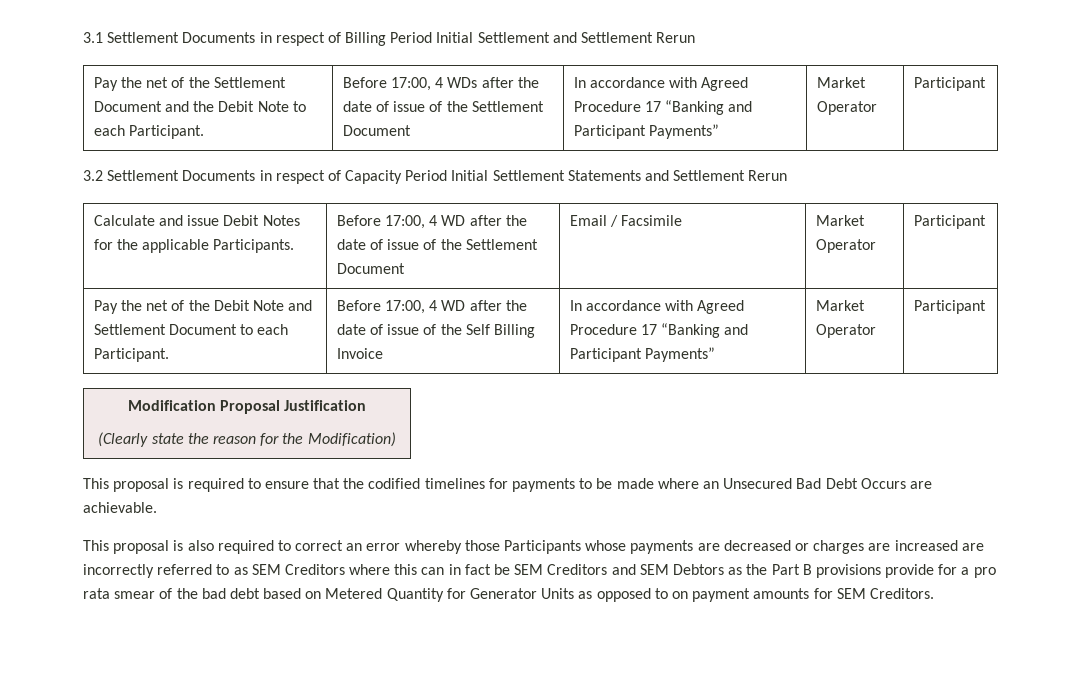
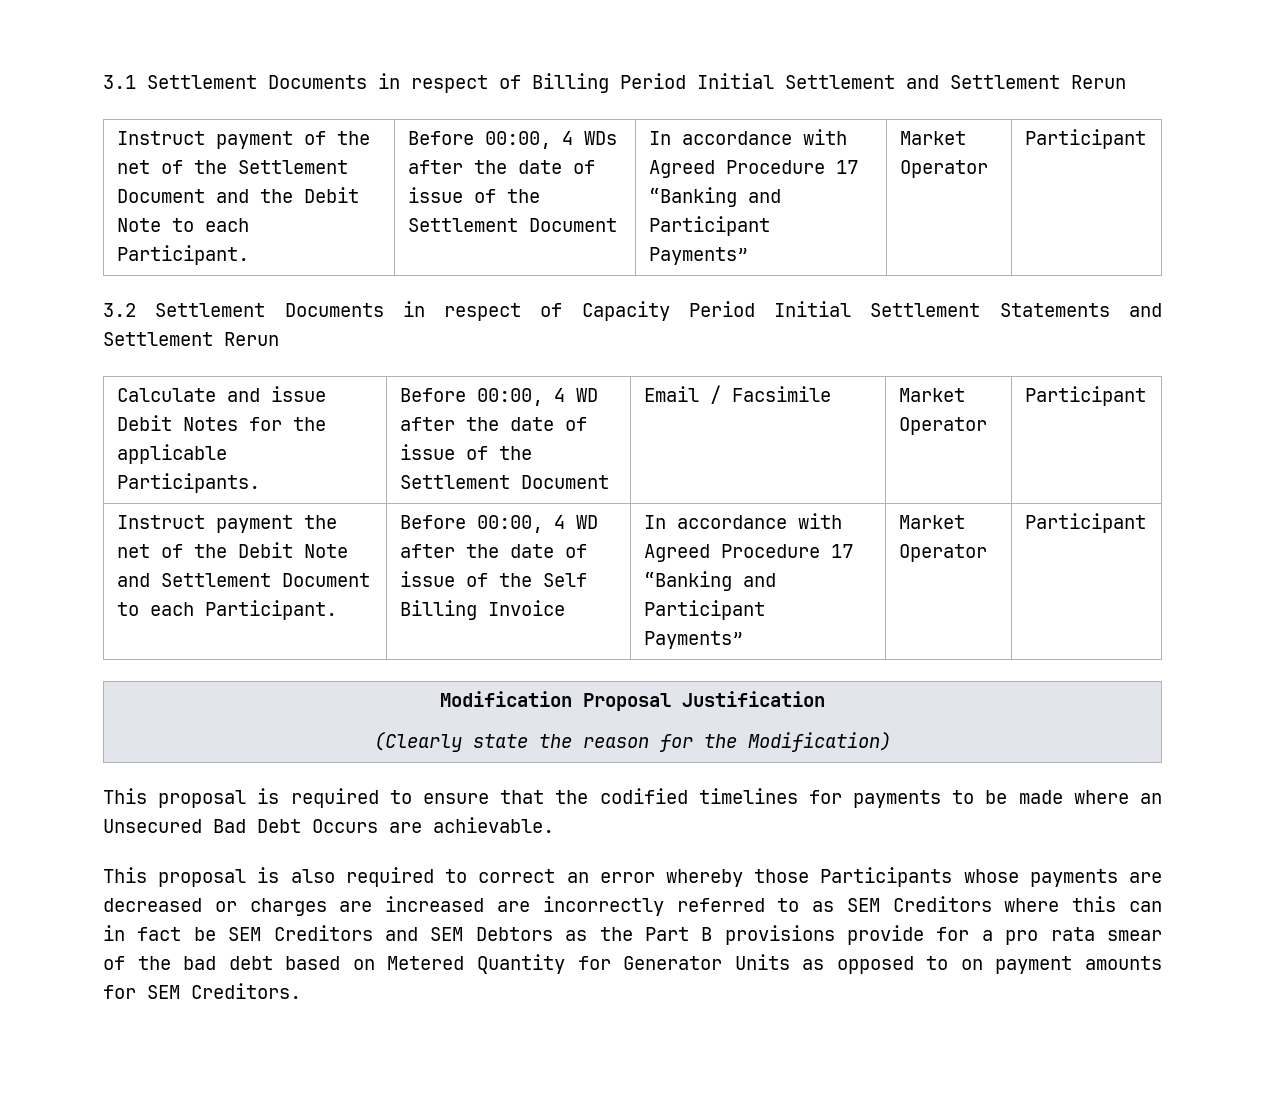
- Pay the net of the Settlement Document and the Debit Note to each Participant.
+ Instruct payment of the net of the Settlement Document and the Debit Note to each Participant.
- Before 17:00, 4 WDs after the date of issue of the Settlement Document
+ Before 00:00, 4 WDs after the date of issue of the Settlement Document
- Calculate and issue Debit Notes for the applicable Participants. | Before 17:00, 4 WD after the date of issue of the Settlement Document | Email / Facsimile | Market Operator | Participant
+ Calculate and issue Debit Notes for the applicable Participants. | Before 00:00, 4 WD after the date of issue of the Settlement Document | Email / Facsimile | Market Operator | Participant
- Pay the net of the Debit Note and Settlement Document to each Participant.
+ Instruct payment the net of the Debit Note and Settlement Document to each Participant.
- Before 17:00, 4 WD after the date of issue of the Self Billing Invoice
+ Before 00:00, 4 WD after the date of issue of the Self Billing Invoice

